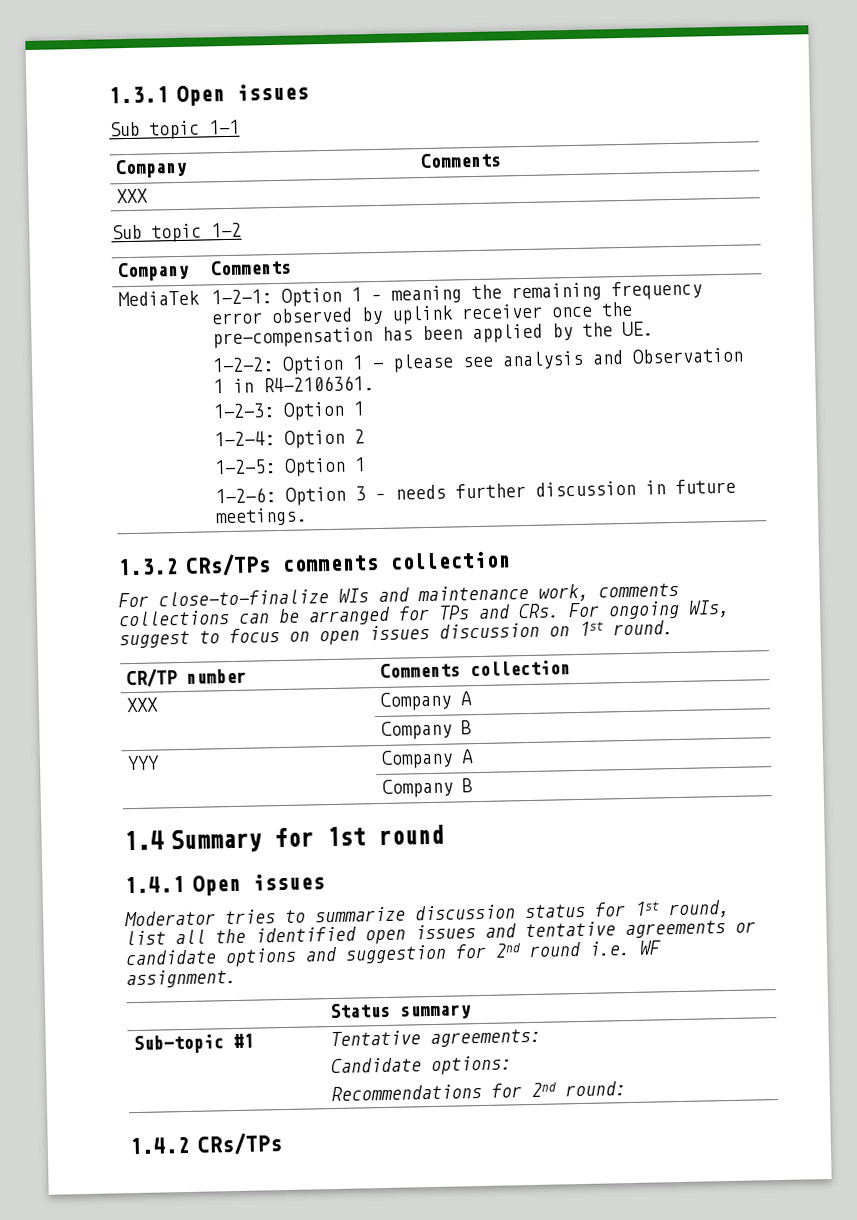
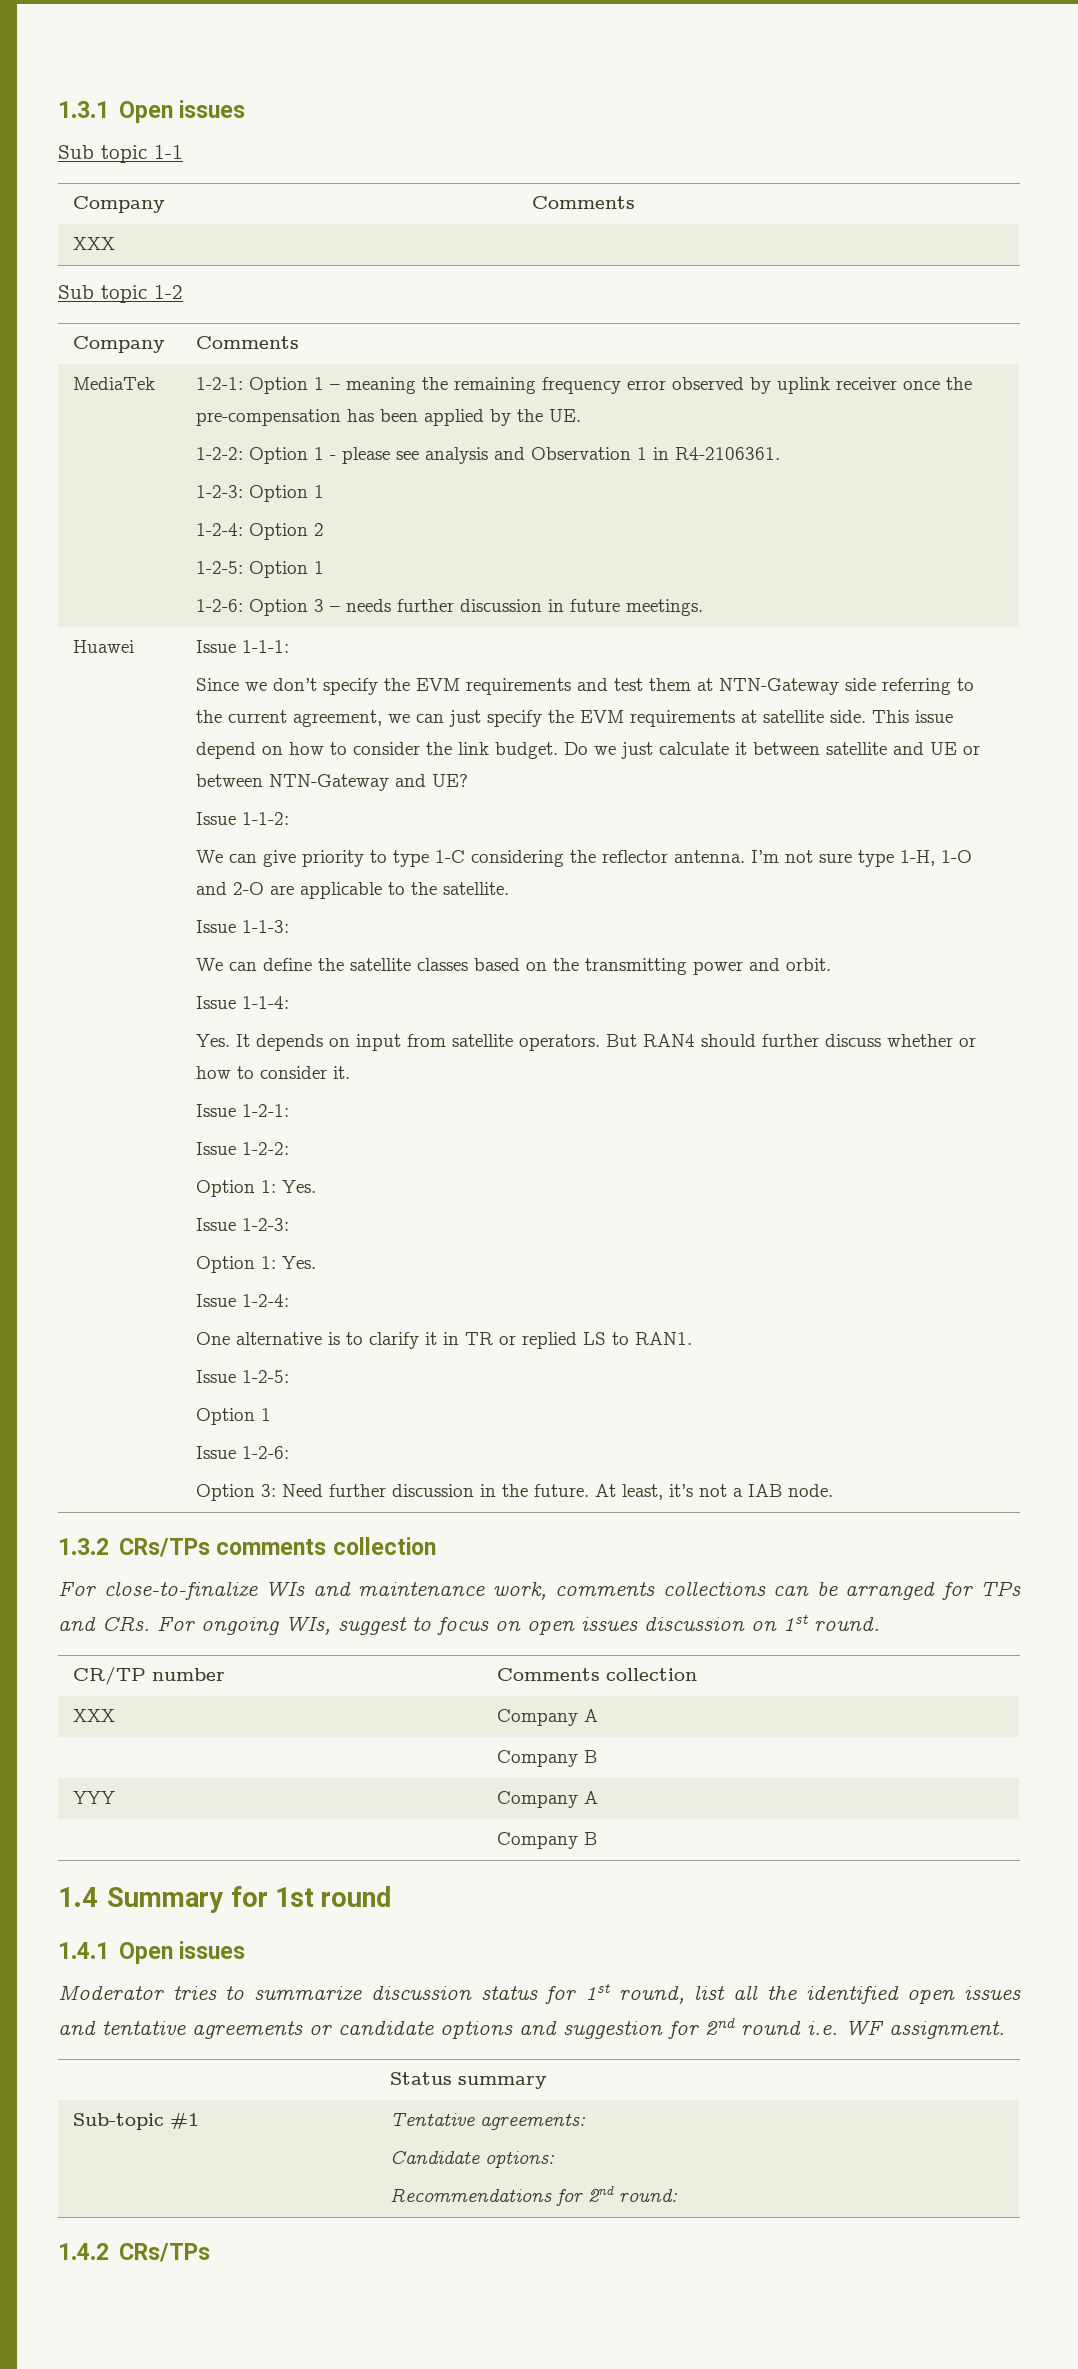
+ Huawei | Issue 1-1-1:
+ Since we don’t specify the EVM requirements and test them at NTN-Gateway side referring to the current agreement, we can just specify the EVM requirements at satellite side. This issue depend on how to consider the link budget. Do we just calculate it between satellite and UE or between NTN-Gateway and UE?
+ Issue 1-1-2:
+ We can give priority to type 1-C considering the reflector antenna. I’m not sure type 1-H, 1-O and 2-O are applicable to the satellite.
+ Issue 1-1-3:
+ We can define the satellite classes based on the transmitting power and orbit.
+ Issue 1-1-4:
+ Yes. It depends on input from satellite operators. But RAN4 should further discuss whether or how to consider it.
+ Issue 1-2-1:
+ Issue 1-2-2:
+ Option 1: Yes.
+ Issue 1-2-3:
+ Option 1: Yes.
+ Issue 1-2-4:
+ One alternative is to clarify it in TR or replied LS to RAN1.
+ Issue 1-2-5:
+ Option 1
+ Issue 1-2-6:
+ Option 3: Need further discussion in the future. At least, it’s not a IAB node.

